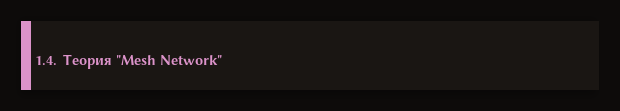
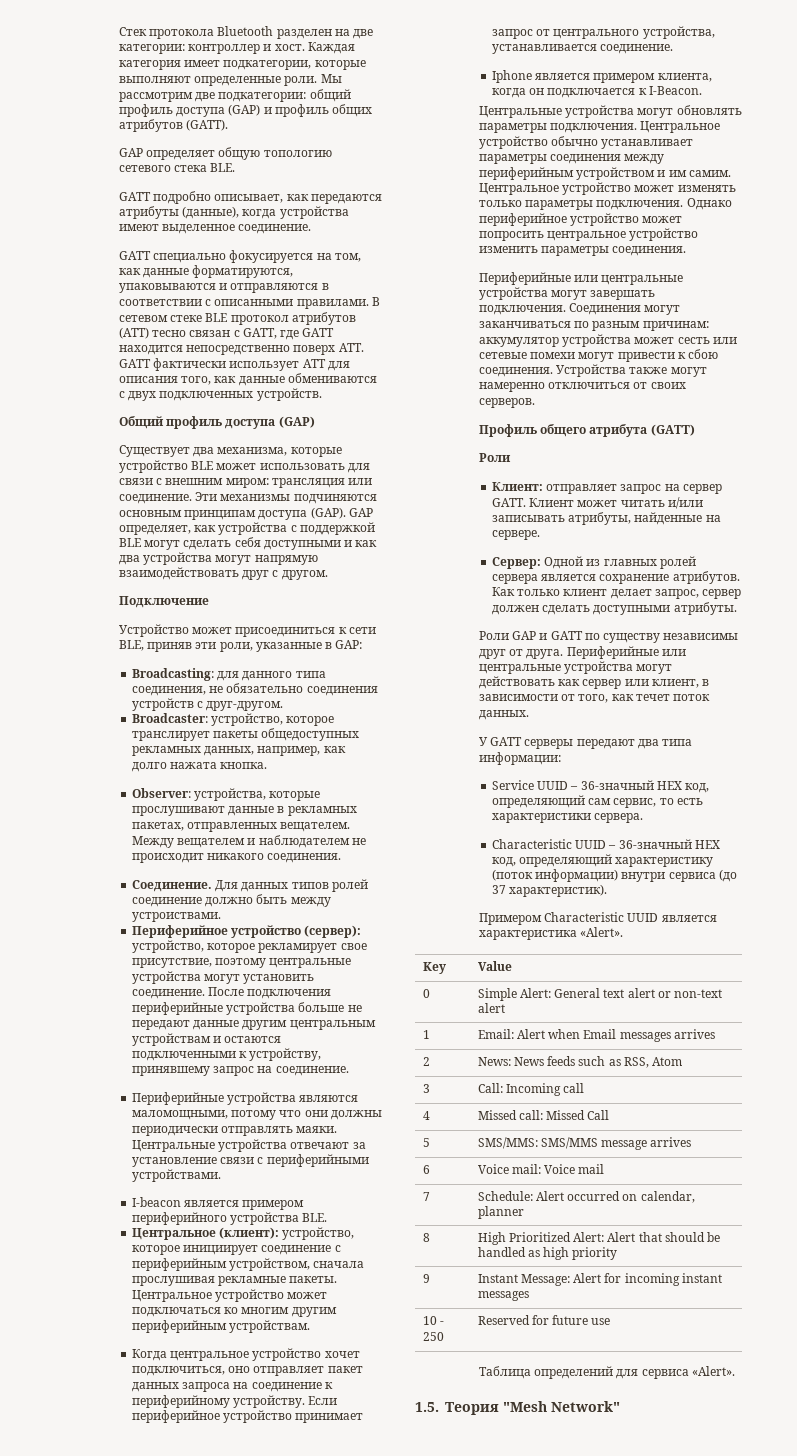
- 1.4. Теория "Mesh Network"
+ Стек протокола Bluetooth разделен на две категории: контроллер и хост. Каждая категория имеет подкатегории, которые выполняют определенные роли. Мы рассмотрим две подкатегории: общий профиль доступа (GAP) и профиль общих атрибутов (GATT).
+ GAP определяет общую топологию сетевого стека BLE.
+ GATT подробно описывает, как передаются атрибуты (данные), когда устройства имеют выделенное соединение.
+ GATT специально фокусируется на том, как данные форматируются, упаковываются и отправляются в соответствии с описанными правилами. В сетевом стеке BLE протокол атрибутов (ATT) тесно связан с GATT, где GATT находится непосредственно поверх ATT. GATT фактически использует ATT для описания того, как данные обмениваются с двух подключенных устройств.
+ Общий профиль доступа (GAP)
+ Существует два механизма, которые устройство BLE может использовать для связи с внешним миром: трансляция или соединение. Эти механизмы подчиняются основным принципам доступа (GAP). GAP определяет, как устройства с поддержкой BLE могут сделать себя доступными и как два устройства могут напрямую взаимодействовать друг с другом.
+ Подключение
+ Устройство может присоединиться к сети BLE, приняв эти роли, указанные в GAP:
+ Broadcasting: для данного типа соединения, не обязательно соединения устройств с друг-другом.
+ Broadcaster: устройство, которое транслирует пакеты общедоступных рекламных данных, например, как долго нажата кнопка.
+ Observer: устройства, которые прослушивают данные в рекламных пакетах, отправленных вещателем. Между вещателем и наблюдателем не происходит никакого соединения.
+ Соединение. Для данных типов ролей соединение должно быть между устроиствами.
+ Периферийное устройство (сервер): устройство, которое рекламирует свое присутствие, поэтому центральные устройства могут установить соединение. После подключения периферийные устройства больше не передают данные другим центральным устройствам и остаются подключенными к устройству, принявшему запрос на соединение.
+ Периферийные устройства являются маломощными, потому что они должны периодически отправлять маяки. Центральные устройства отвечают за установление связи с периферийными устройствами.
+ I-beacon является примером периферийного устройства BLE.
+ Центральное (клиент): устройство, которое инициирует соединение с периферийным устройством, сначала прослушивая рекламные пакеты. Центральное устройство может подключаться ко многим другим периферийным устройствам.
+ Когда центральное устройство хочет подключиться, оно отправляет пакет данных запроса на соединение к периферийному устройству. Если периферийное устройство принимает запрос от центрального устройства, устанавливается соединение.
+ Iphone является примером клиента, когда он подключается к I-Beacon.
+ Центральные устройства могут обновлять параметры подключения. Центральное устройство обычно устанавливает параметры соединения между периферийным устройством и им самим. Центральное устройство может изменять только параметры подключения. Однако периферийное устройство может попросить центральное устройство изменить параметры соединения.
+ Периферийные или центральные устройства могут завершать подключения. Соединения могут заканчиваться по разным причинам: аккумулятор устройства может сесть или сетевые помехи могут привести к сбою соединения. Устройства также могут намеренно отключиться от своих серверов.
+ Профиль общего атрибута (GATT)
+ Роли
+ Клиент: отправляет запрос на сервер GATT. Клиент может читать и/или записывать атрибуты, найденные на сервере.
+ Сервер: Одной из главных ролей сервера является сохранение атрибутов. Как только клиент делает запрос, сервер должен сделать доступными атрибуты.
+ Роли GAP и GATT по существу независимы друг от друга. Периферийные или центральные устройства могут действовать как сервер или клиент, в зависимости от того, как течет поток данных.
+ У GATT серверы передают два типа информации:
+ Service UUID – 36-значный HEX код, определяющий сам сервис, то есть характеристики сервера.
+ Characteristic UUID – 36-значный HEX код, определяющий характеристику (поток информации) внутри сервиса (до 37 характеристик).
+ Примером Characteristic UUID является характеристика «Alert».
+ Key | Value
+ 0 | Simple Alert: General text alert or non-text alert
+ 1 | Email: Alert when Email messages arrives
+ 2 | News: News feeds such as RSS, Atom
+ 3 | Call: Incoming call
+ 4 | Missed call: Missed Call
+ 5 | SMS/MMS: SMS/MMS message arrives
+ 6 | Voice mail: Voice mail
+ 7 | Schedule: Alert occurred on calendar, planner
+ 8 | High Prioritized Alert: Alert that should be handled as high priority
+ 9 | Instant Message: Alert for incoming instant messages
+ 10 - 250 | Reserved for future use
+ Таблица определений для сервиса «Alert».
+ 1.5. Теория "Mesh Network"

